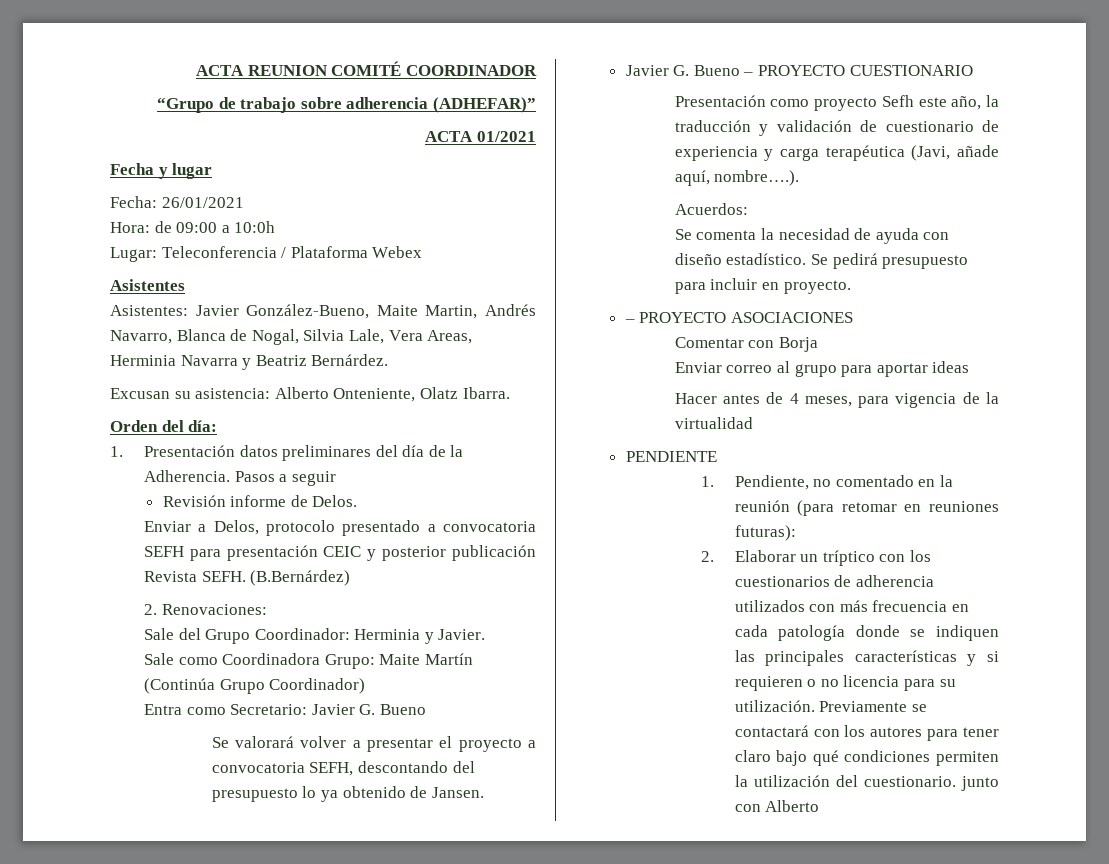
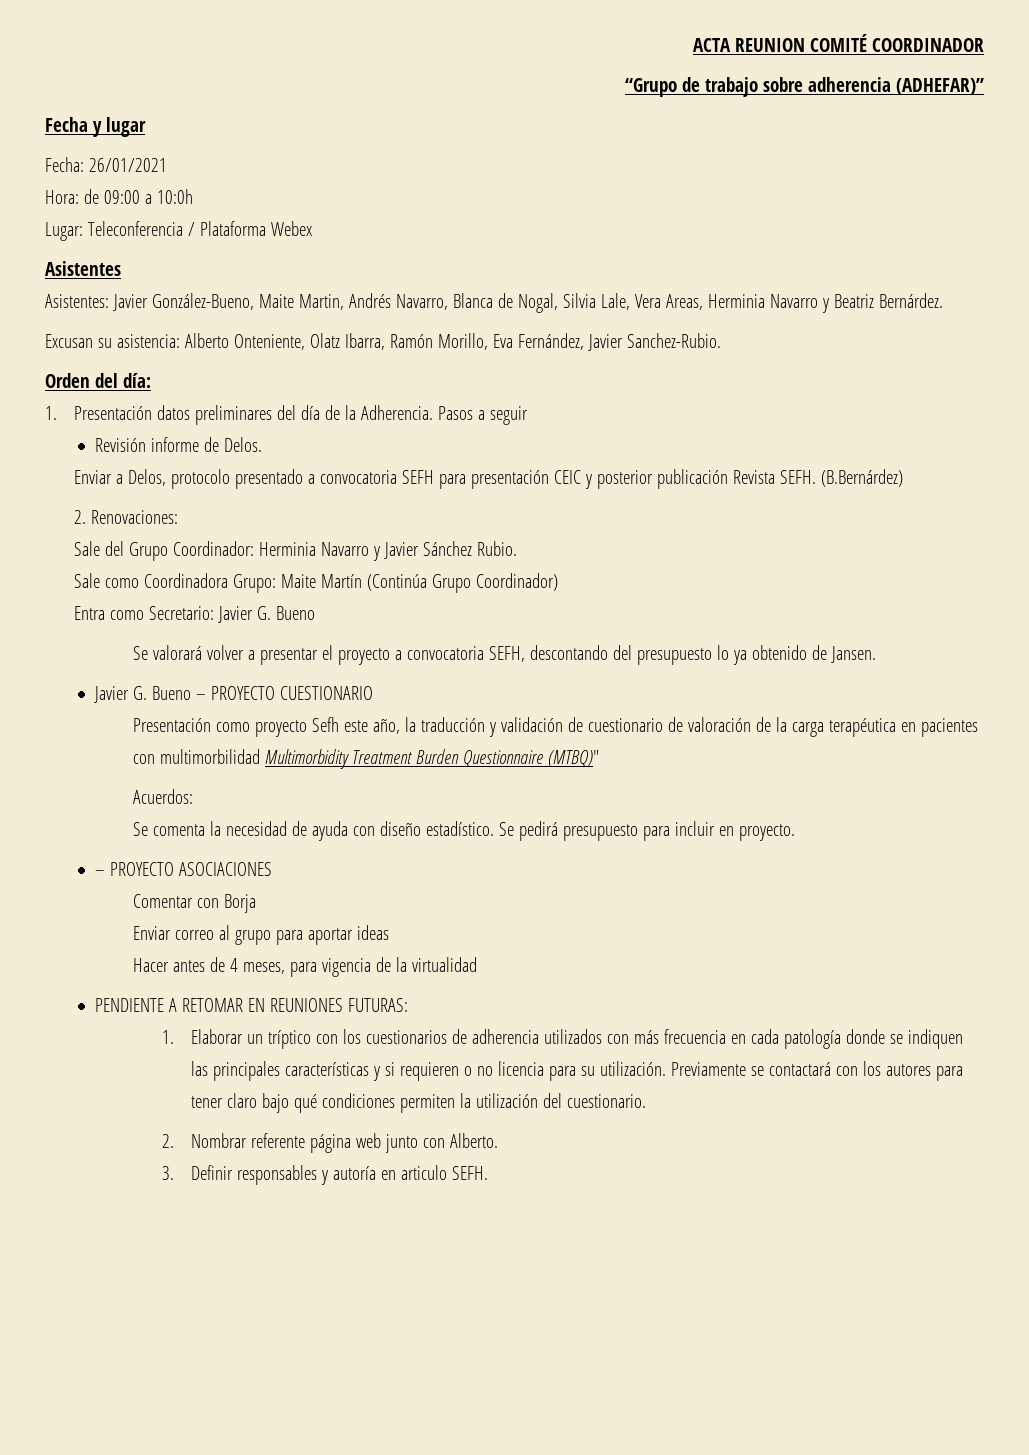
- ACTA 01/2021
- Asistentes: Javier González-Bueno, Maite Martin, Andrés Navarro, Blanca de Nogal, Silvia Lale, Vera Areas, Herminia Navarra y Beatriz Bernárdez.
+ Asistentes: Javier González-Bueno, Maite Martin, Andrés Navarro, Blanca de Nogal, Silvia Lale, Vera Areas, Herminia Navarro y Beatriz Bernárdez.
- Excusan su asistencia: Alberto Onteniente, Olatz Ibarra.
+ Excusan su asistencia: Alberto Onteniente, Olatz Ibarra, Ramón Morillo, Eva Fernández, Javier Sanchez-Rubio.
- Sale del Grupo Coordinador: Herminia y Javier.
+ Sale del Grupo Coordinador: Herminia Navarro y Javier Sánchez Rubio.
- Presentación como proyecto Sefh este año, la traducción y validación de cuestionario de experiencia y carga terapéutica (Javi, añade aquí, nombre….).
+ Presentación como proyecto Sefh este año, la traducción y validación de cuestionario de valoración de la carga terapéutica en pacientes con multimorbilidad Multimorbidity Treatment Burden Questionnaire (MTBQ)"
- PENDIENTE
- 1. Pendiente, no comentado en la reunión (para retomar en reuniones futuras):
- 2. Elaborar un tríptico con los cuestionarios de adherencia utilizados con más frecuencia en cada patología donde se indiquen las principales características y si requieren o no licencia para su utilización.
+ PENDIENTE A RETOMAR EN REUNIONES FUTURAS:
+ 1. Elaborar un tríptico con los cuestionarios de adherencia utilizados con más frecuencia en cada patología donde se indiquen las principales características y si requieren o no licencia para su utilización.
- Previamente se contactará con los autores para tener claro bajo qué condiciones permiten la utilización del cuestionario. junto con Alberto
+ Previamente se contactará con los autores para tener claro bajo qué condiciones permiten la utilización del cuestionario.
+ 2. Nombrar referente página web junto con Alberto.
+ 3. Definir responsables y autoría en articulo SEFH.

